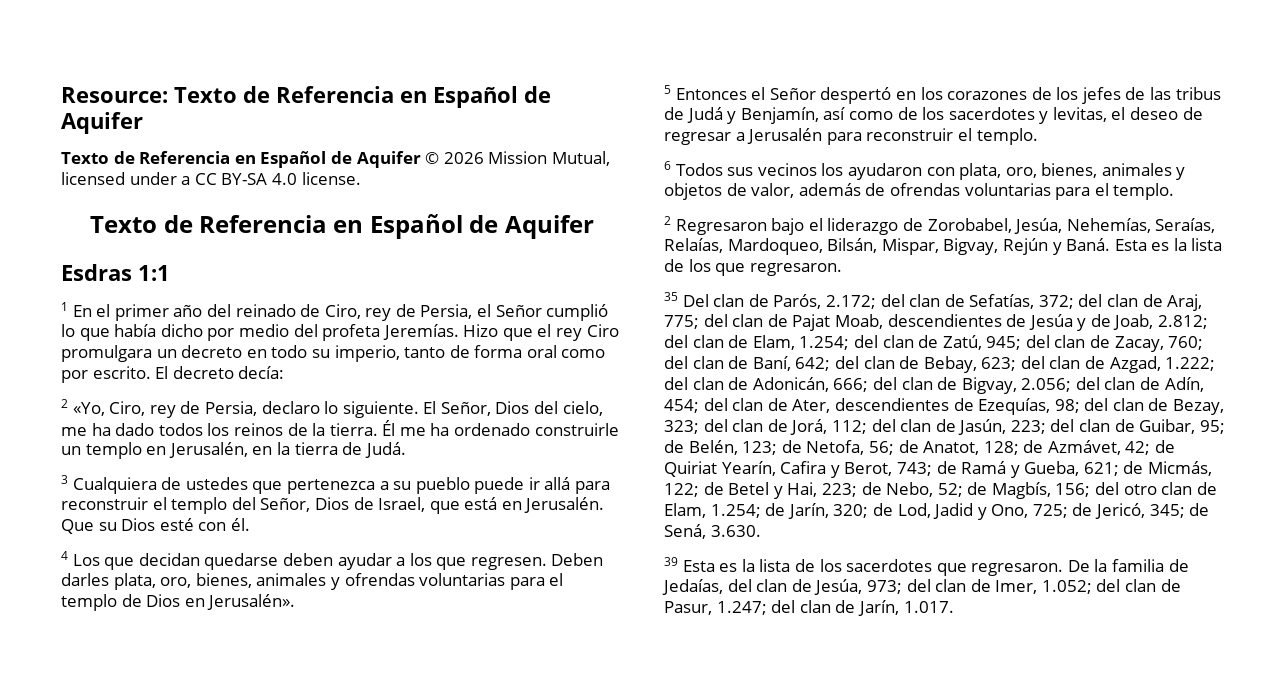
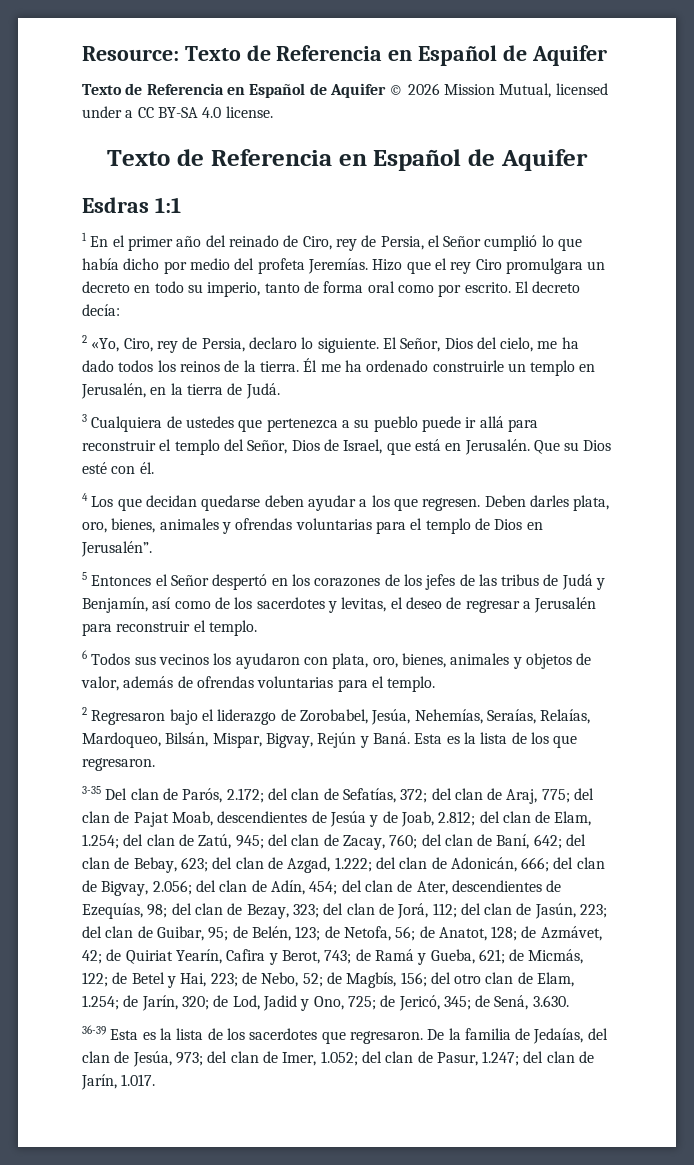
- Deben darles plata, oro, bienes, animales y ofrendas voluntarias para el templo de Dios en Jerusalén».
+ Deben darles plata, oro, bienes, animales y ofrendas voluntarias para el templo de Dios en Jerusalén”.
- 35 Del clan de Parós, 2.172;
+ 3-35 Del clan de Parós, 2.172;
- 39 Esta es la lista de los sacerdotes que regresaron.
+ 36-39 Esta es la lista de los sacerdotes que regresaron.

